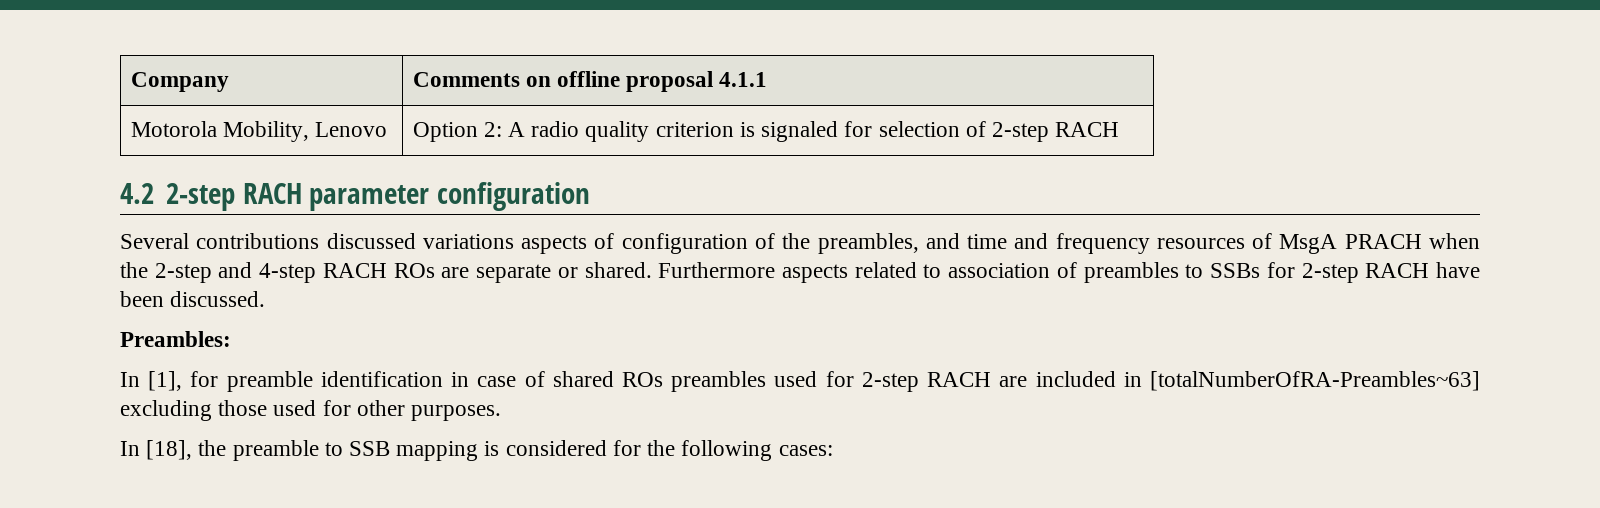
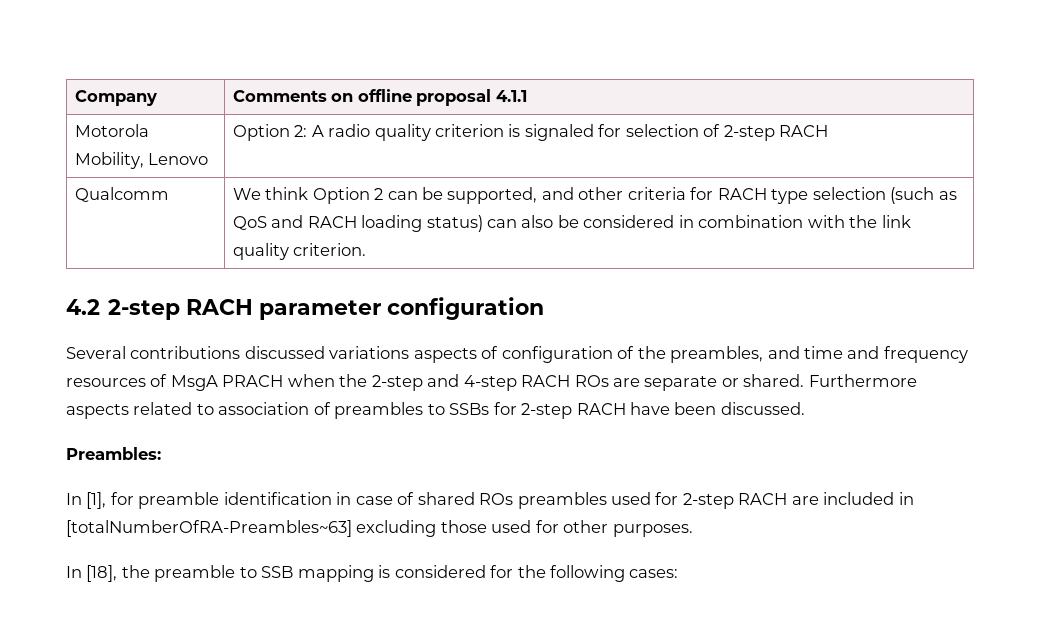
+ Qualcomm | We think Option 2 can be supported, and other criteria for RACH type selection (such as QoS and RACH loading status) can also be considered in combination with the link quality criterion.

